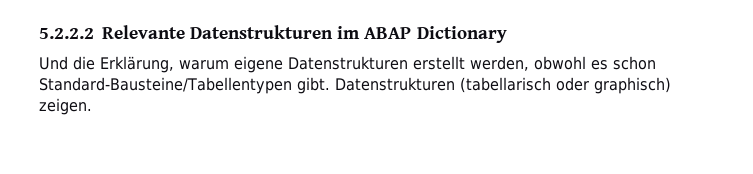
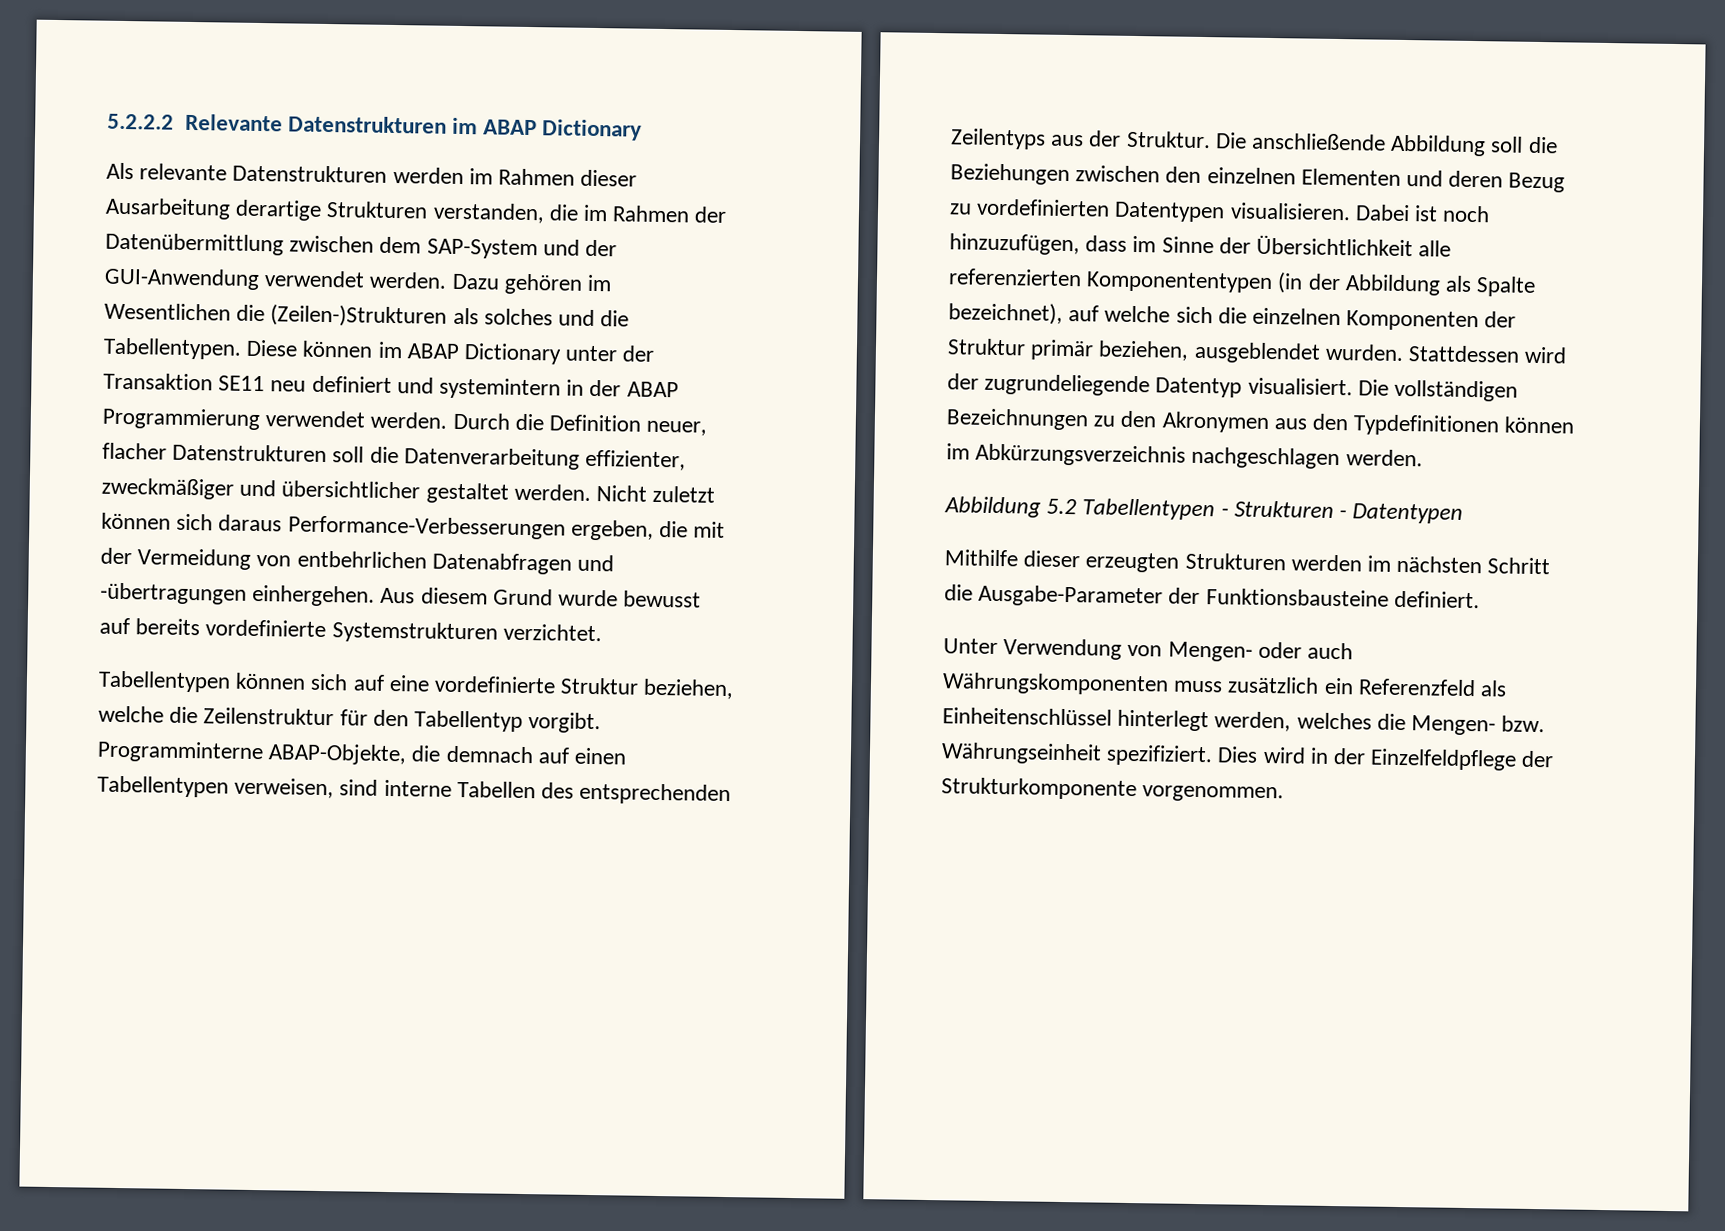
- Und die Erklärung, warum eigene Datenstrukturen erstellt werden, obwohl es schon Standard-Bausteine/Tabellentypen gibt. Datenstrukturen (tabellarisch oder graphisch) zeigen.
+ Als relevante Datenstrukturen werden im Rahmen dieser Ausarbeitung derartige Strukturen verstanden, die im Rahmen der Datenübermittlung zwischen dem SAP-System und der GUI-Anwendung verwendet werden. Dazu gehören im Wesentlichen die (Zeilen-)Strukturen als solches und die Tabellentypen. Diese können im ABAP Dictionary unter der Transaktion SE11 neu definiert und systemintern in der ABAP Programmierung verwendet werden. Durch die Definition neuer, flacher Datenstrukturen soll die Datenverarbeitung effizienter, zweckmäßiger und übersichtlicher gestaltet werden. Nicht zuletzt können sich daraus Performance-Verbesserungen ergeben, die mit der Vermeidung von entbehrlichen Datenabfragen und -übertragungen einhergehen. Aus diesem Grund wurde bewusst auf bereits vordefinierte Systemstrukturen verzichtet.
+ Tabellentypen können sich auf eine vordefinierte Struktur beziehen, welche die Zeilenstruktur für den Tabellentyp vorgibt. Programminterne ABAP-Objekte, die demnach auf einen Tabellentypen verweisen, sind interne Tabellen des entsprechenden Zeilentyps aus der Struktur. Die anschließende Abbildung soll die Beziehungen zwischen den einzelnen Elementen und deren Bezug zu vordefinierten Datentypen visualisieren. Dabei ist noch hinzuzufügen, dass im Sinne der Übersichtlichkeit alle referenzierten Komponententypen (in der Abbildung als Spalte bezeichnet), auf welche sich die einzelnen Komponenten der Struktur primär beziehen, ausgeblendet wurden. Stattdessen wird der zugrundeliegende Datentyp visualisiert. Die vollständigen Bezeichnungen zu den Akronymen aus den Typdefinitionen können im Abkürzungsverzeichnis nachgeschlagen werden.
+ Abbildung 5.2 Tabellentypen - Strukturen - Datentypen
+ Mithilfe dieser erzeugten Strukturen werden im nächsten Schritt die Ausgabe-Parameter der Funktionsbausteine definiert.
+ Unter Verwendung von Mengen- oder auch Währungskomponenten muss zusätzlich ein Referenzfeld als Einheitenschlüssel hinterlegt werden, welches die Mengen- bzw. Währungseinheit spezifiziert. Dies wird in der Einzelfeldpflege der Strukturkomponente vorgenommen.

